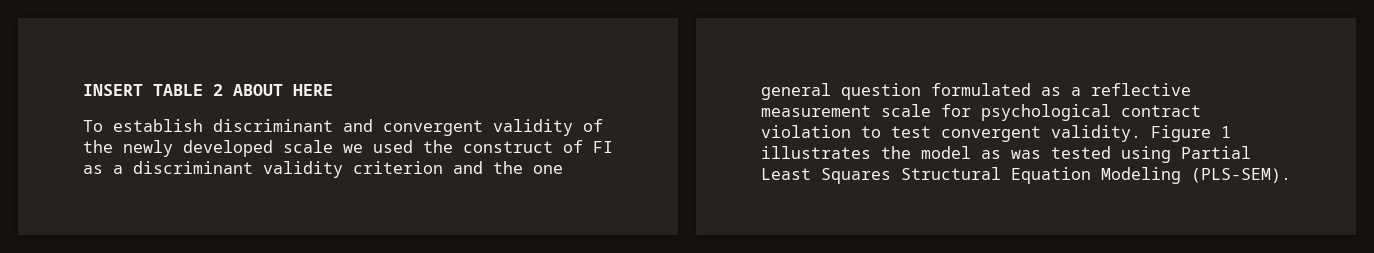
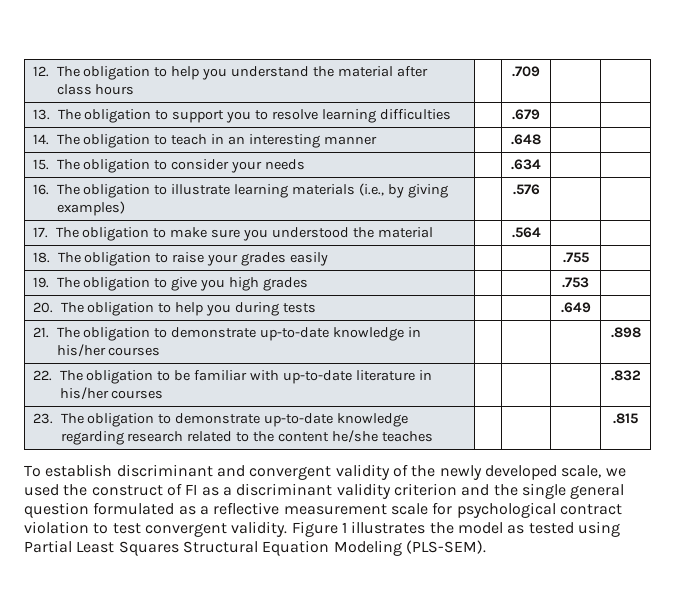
- INSERT TABLE 2 ABOUT HERE
+ 12. The obligation to help you understand the material after class hours | | .709 | |
+ 13. The obligation to support you to resolve learning difficulties | | .679 | |
+ 14. The obligation to teach in an interesting manner | | .648 | |
+ 15. The obligation to consider your needs | | .634 | |
+ 16. The obligation to illustrate learning materials (i.e., by giving examples) | | .576 | |
+ 17. The obligation to make sure you understood the material | | .564 | |
+ 18. The obligation to raise your grades easily | | | .755 |
+ 19. The obligation to give you high grades | | | .753 |
+ 20. The obligation to help you during tests | | | .649 |
+ 21. The obligation to demonstrate up-to-date knowledge in his/her courses | | | | .898
+ 22. The obligation to be familiar with up-to-date literature in his/her courses | | | | .832
+ 23. The obligation to demonstrate up-to-date knowledge regarding research related to the content he/she teaches | | | | .815
- To establish discriminant and convergent validity of the newly developed scale we used the construct of FI as a discriminant validity criterion and the one general question formulated as a reflective measurement scale for psychological contract violation to test convergent validity.
+ To establish discriminant and convergent validity of the newly developed scale, we used the construct of FI as a discriminant validity criterion and the single general question formulated as a reflective measurement scale for psychological contract violation to test convergent validity.
- Figure 1 illustrates the model as was tested using Partial Least Squares Structural Equation Modeling (PLS-SEM).
+ Figure 1 illustrates the model as tested using Partial Least Squares Structural Equation Modeling (PLS-SEM).

